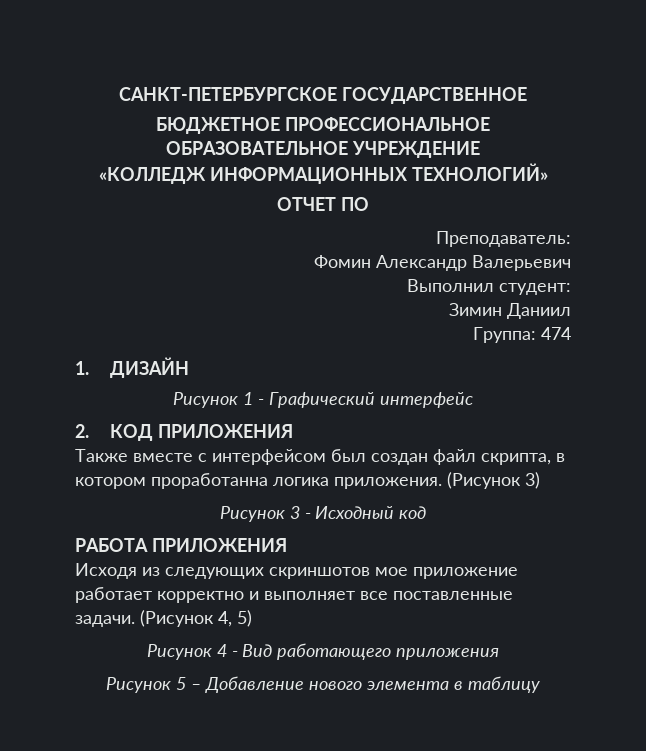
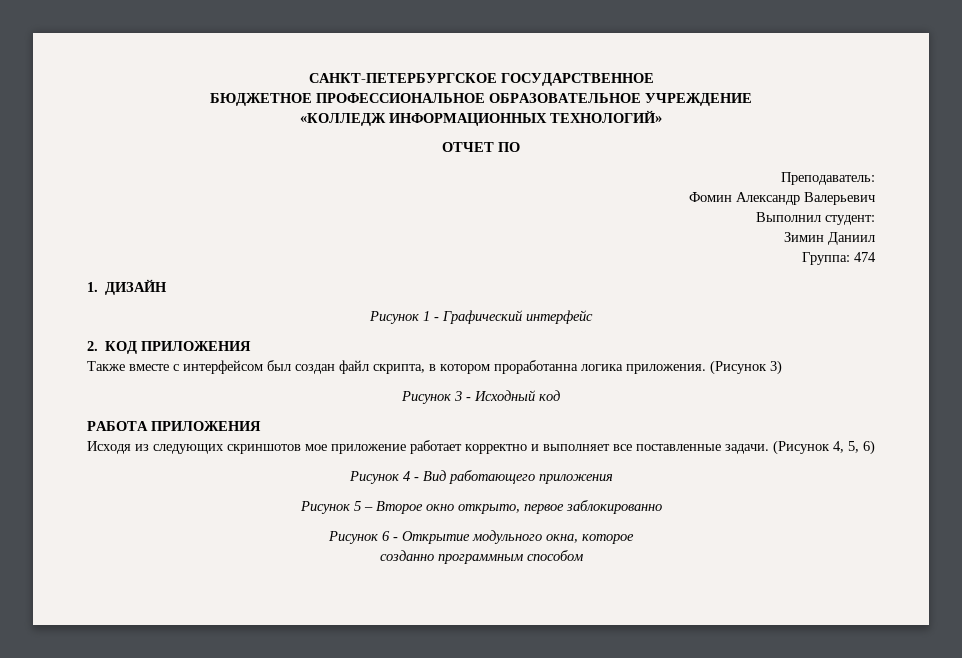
- (Рисунок 4, 5)
+ (Рисунок 4, 5, 6)
- Рисунок 5 – Добавление нового элемента в таблицу
+ Рисунок 5 – Второе окно открыто, первое заблокированно
+ Рисунок 6 - Открытие модульного окна, которое
+ созданно программным способом

